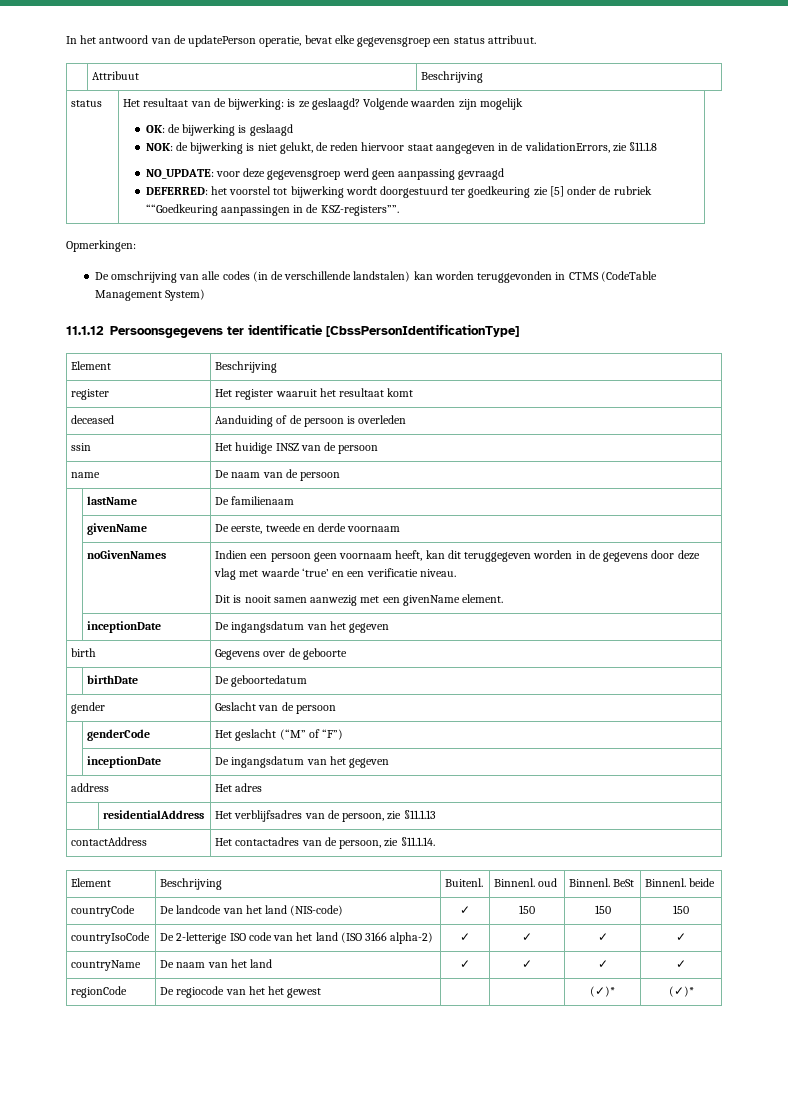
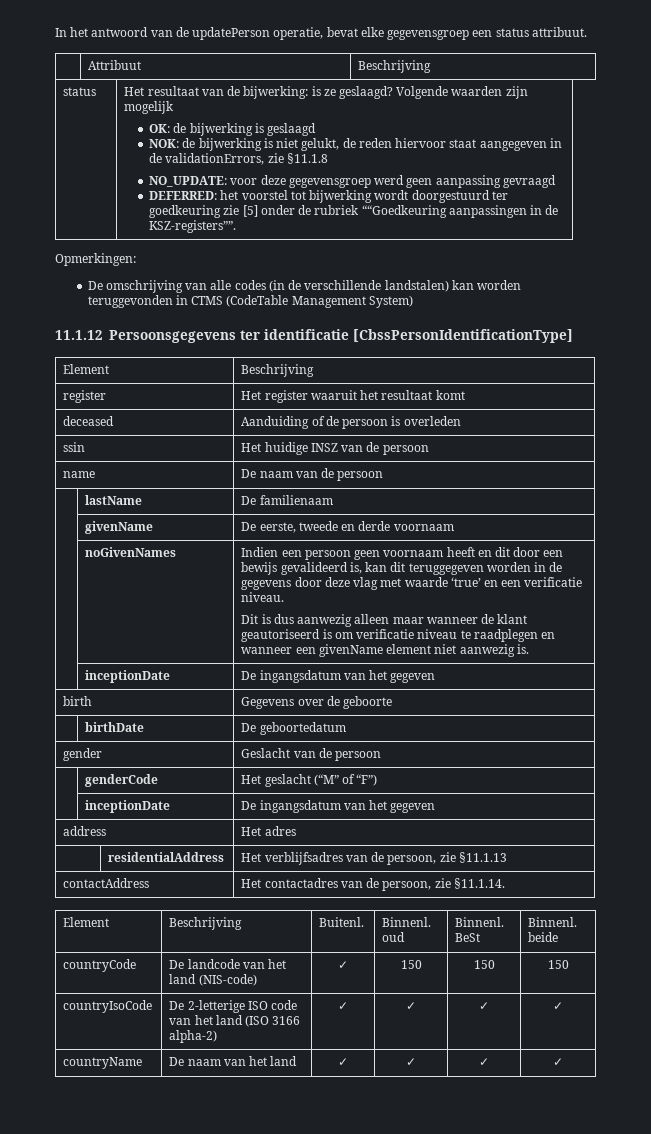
- Indien een persoon geen voornaam heeft, kan dit teruggegeven worden in de gegevens door deze vlag met waarde ‘true’ en een verificatie niveau.
+ Indien een persoon geen voornaam heeft en dit door een bewijs gevalideerd is, kan dit teruggegeven worden in de gegevens door deze vlag met waarde ‘true’ en een verificatie niveau.
- Dit is nooit samen aanwezig met een givenName element.
+ Dit is dus aanwezig alleen maar wanneer de klant geautoriseerd is om verificatie niveau te raadplegen en wanneer een givenName element niet aanwezig is.
- regionCode | De regiocode van het het gewest | | | (✓)* | (✓)*

